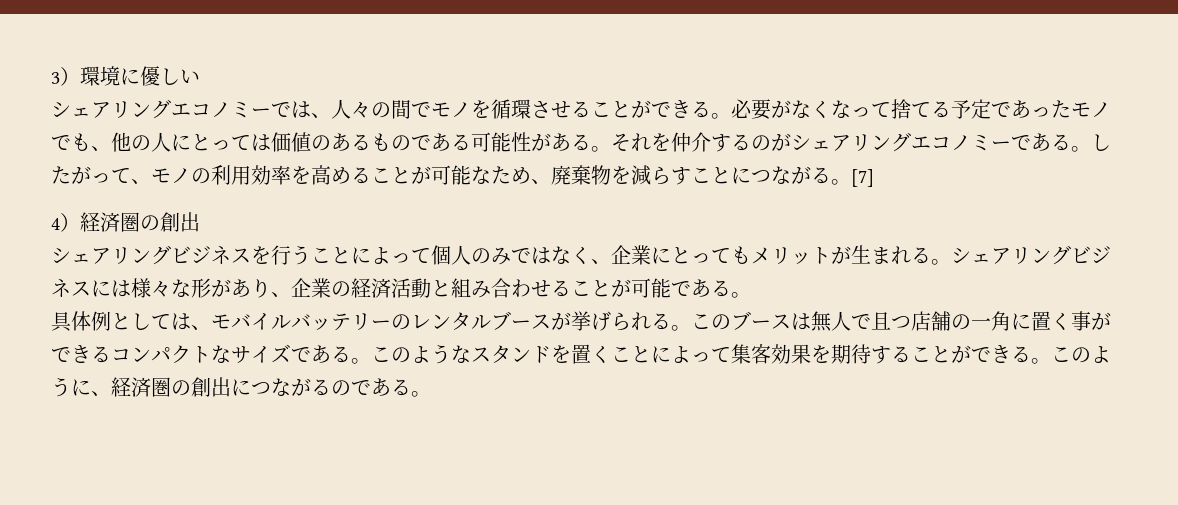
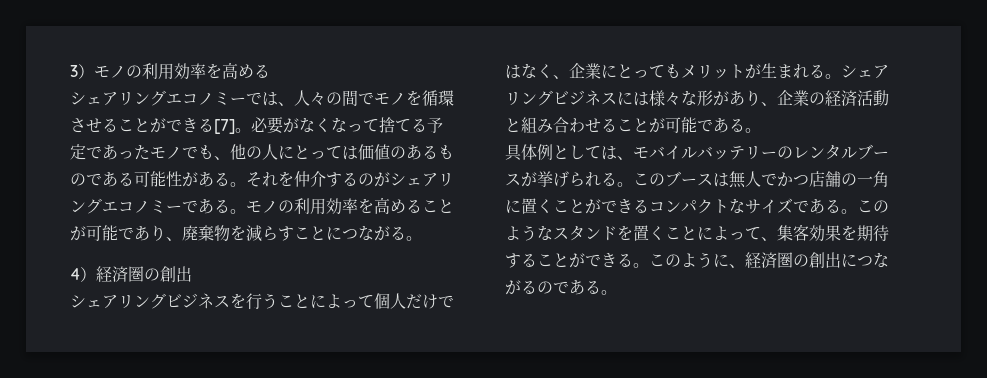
- 3）環境に優しい
+ 3）モノの利用効率を高める
- シェアリングエコノミーでは、人々の間でモノを循環させることができる。
+ シェアリングエコノミーでは、人々の間でモノを循環させることができる[7]。
- したがって、モノの利用効率を高めることが可能なため、廃棄物を減らすことにつながる。[7]
+ モノの利用効率を高めることが可能であり、廃棄物を減らすことにつながる。
- シェアリングビジネスを行うことによって個人のみではなく、企業にとってもメリットが生まれる。
+ シェアリングビジネスを行うことによって個人だけではなく、企業にとってもメリットが生まれる。
- このブースは無人で且つ店舗の一角に置く事ができるコンパクトなサイズである。
+ このブースは無人でかつ店舗の一角に置くことができるコンパクトなサイズである。
- このようなスタンドを置くことによって集客効果を期待することができる。
+ このようなスタンドを置くことによって、集客効果を期待することができる。

